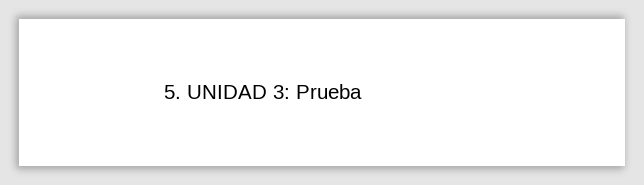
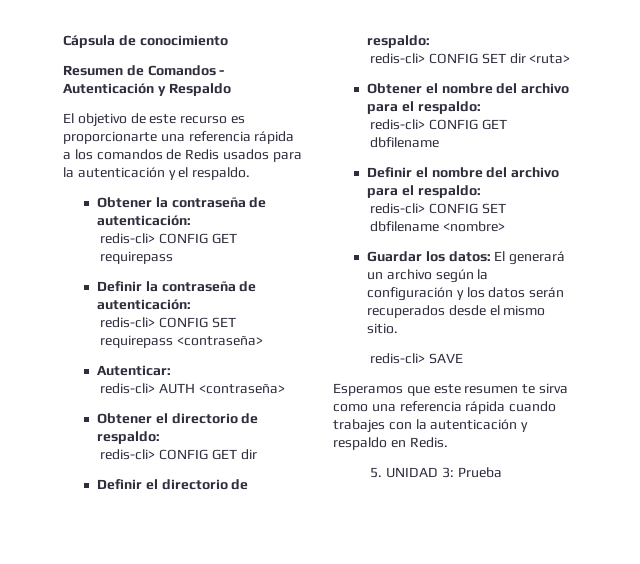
+ Cápsula de conocimiento
+ Resumen de Comandos - Autenticación y Respaldo
+ El objetivo de este recurso es proporcionarte una referencia rápida a los comandos de Redis usados para la autenticación y el respaldo.
+ Obtener la contraseña de autenticación:
+ redis-cli> CONFIG GET requirepass
+ Definir la contraseña de autenticación:
+ redis-cli> CONFIG SET requirepass <contraseña>
+ Autenticar:
+ redis-cli> AUTH <contraseña>
+ Obtener el directorio de respaldo:
+ redis-cli> CONFIG GET dir
+ Definir el directorio de respaldo:
+ redis-cli> CONFIG SET dir <ruta>
+ Obtener el nombre del archivo para el respaldo:
+ redis-cli> CONFIG GET dbfilename
+ Definir el nombre del archivo para el respaldo:
+ redis-cli> CONFIG SET dbfilename <nombre>
+ Guardar los datos: El generará un archivo según la configuración y los datos serán recuperados desde el mismo sitio.
+ redis-cli> SAVE
+ Esperamos que este resumen te sirva como una referencia rápida cuando trabajes con la autenticación y respaldo en Redis.

